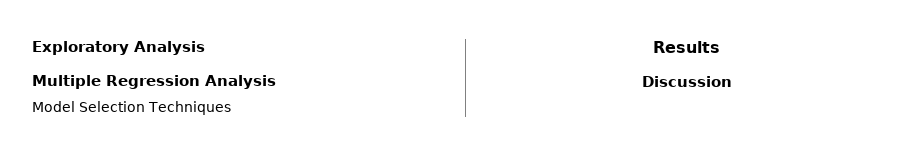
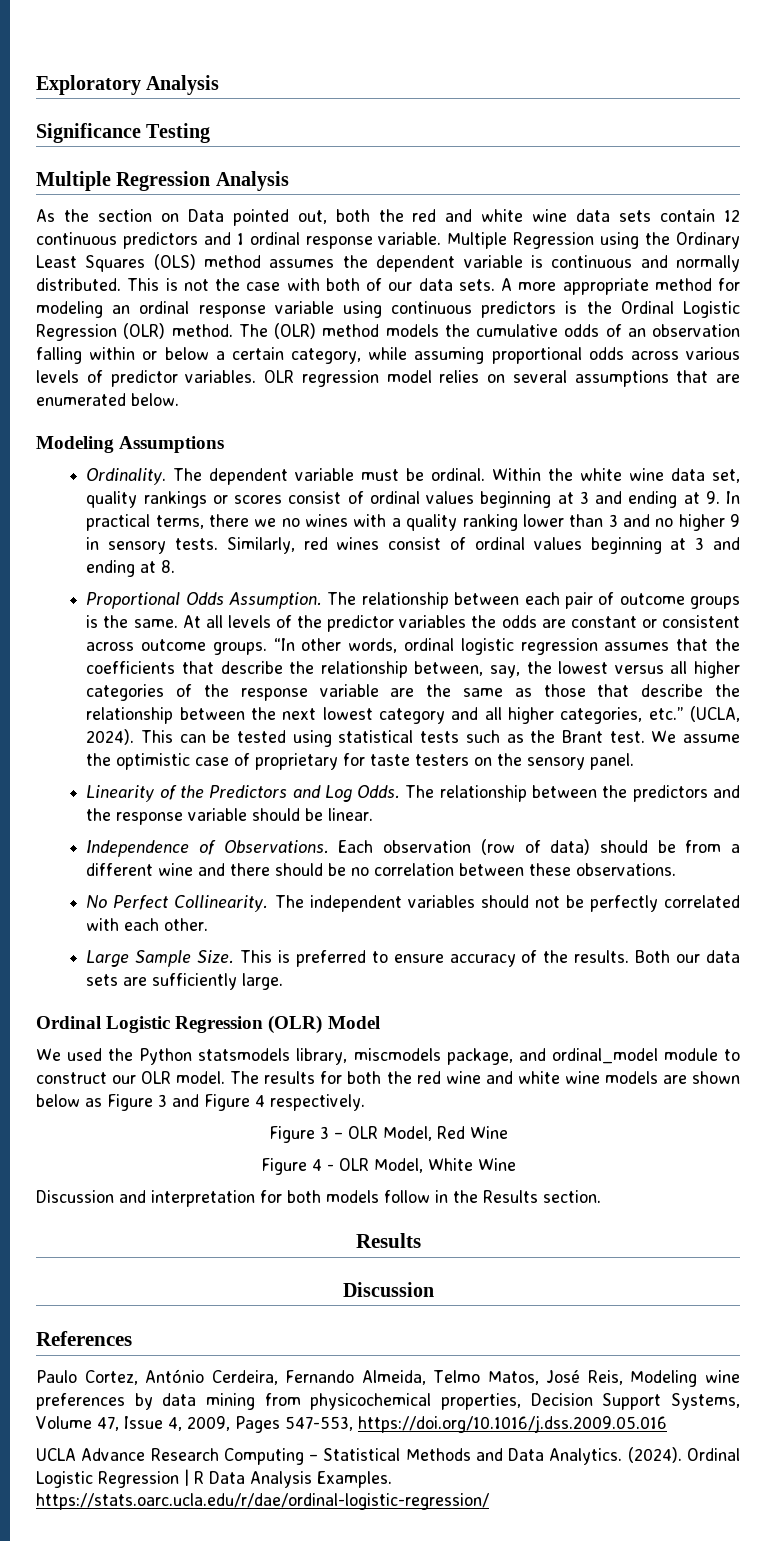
+ Significance Testing
- Model Selection Techniques
+ As the section on Data pointed out, both the red and white wine data sets contain 12 continuous predictors and 1 ordinal response variable. Multiple Regression using the Ordinary Least Squares (OLS) method assumes the dependent variable is continuous and normally distributed. This is not the case with both of our data sets. A more appropriate method for modeling an ordinal response variable using continuous predictors is the Ordinal Logistic Regression (OLR) method. The (OLR) method models the cumulative odds of an observation falling within or below a certain category, while assuming proportional odds across various levels of predictor variables. OLR regression model relies on several assumptions that are enumerated below.
+ Modeling Assumptions
+ Ordinality. The dependent variable must be ordinal. Within the white wine data set, quality rankings or scores consist of ordinal values beginning at 3 and ending at 9. In practical terms, there we no wines with a quality ranking lower than 3 and no higher 9 in sensory tests. Similarly, red wines consist of ordinal values beginning at 3 and ending at 8.
+ Proportional Odds Assumption. The relationship between each pair of outcome groups is the same. At all levels of the predictor variables the odds are constant or consistent across outcome groups. “In other words, ordinal logistic regression assumes that the coefficients that describe the relationship between, say, the lowest versus all higher categories of the response variable are the same as those that describe the relationship between the next lowest category and all higher categories, etc.” (UCLA, 2024). This can be tested using statistical tests such as the Brant test. We assume the optimistic case of proprietary for taste testers on the sensory panel.
+ Linearity of the Predictors and Log Odds. The relationship between the predictors and the response variable should be linear.
+ Independence of Observations. Each observation (row of data) should be from a different wine and there should be no correlation between these observations.
+ No Perfect Collinearity. The independent variables should not be perfectly correlated with each other.
+ Large Sample Size. This is preferred to ensure accuracy of the results. Both our data sets are sufficiently large.
+ Ordinal Logistic Regression (OLR) Model
+ We used the Python statsmodels library, miscmodels package, and ordinal_model module to construct our OLR model. The results for both the red wine and white wine models are shown below as Figure 3 and Figure 4 respectively.
+ Figure 3 – OLR Model, Red Wine
+ Figure 4 - OLR Model, White Wine
+ Discussion and interpretation for both models follow in the Results section.
  Results
  Discussion
+ References
+ Paulo Cortez, António Cerdeira, Fernando Almeida, Telmo Matos, José Reis, Modeling wine preferences by data mining from physicochemical properties, Decision Support Systems, Volume 47, Issue 4, 2009, Pages 547-553, https://doi.org/10.1016/j.dss.2009.05.016
+ UCLA Advance Research Computing – Statistical Methods and Data Analytics. (2024). Ordinal Logistic Regression | R Data Analysis Examples. https://stats.oarc.ucla.edu/r/dae/ordinal-logistic-regression/

